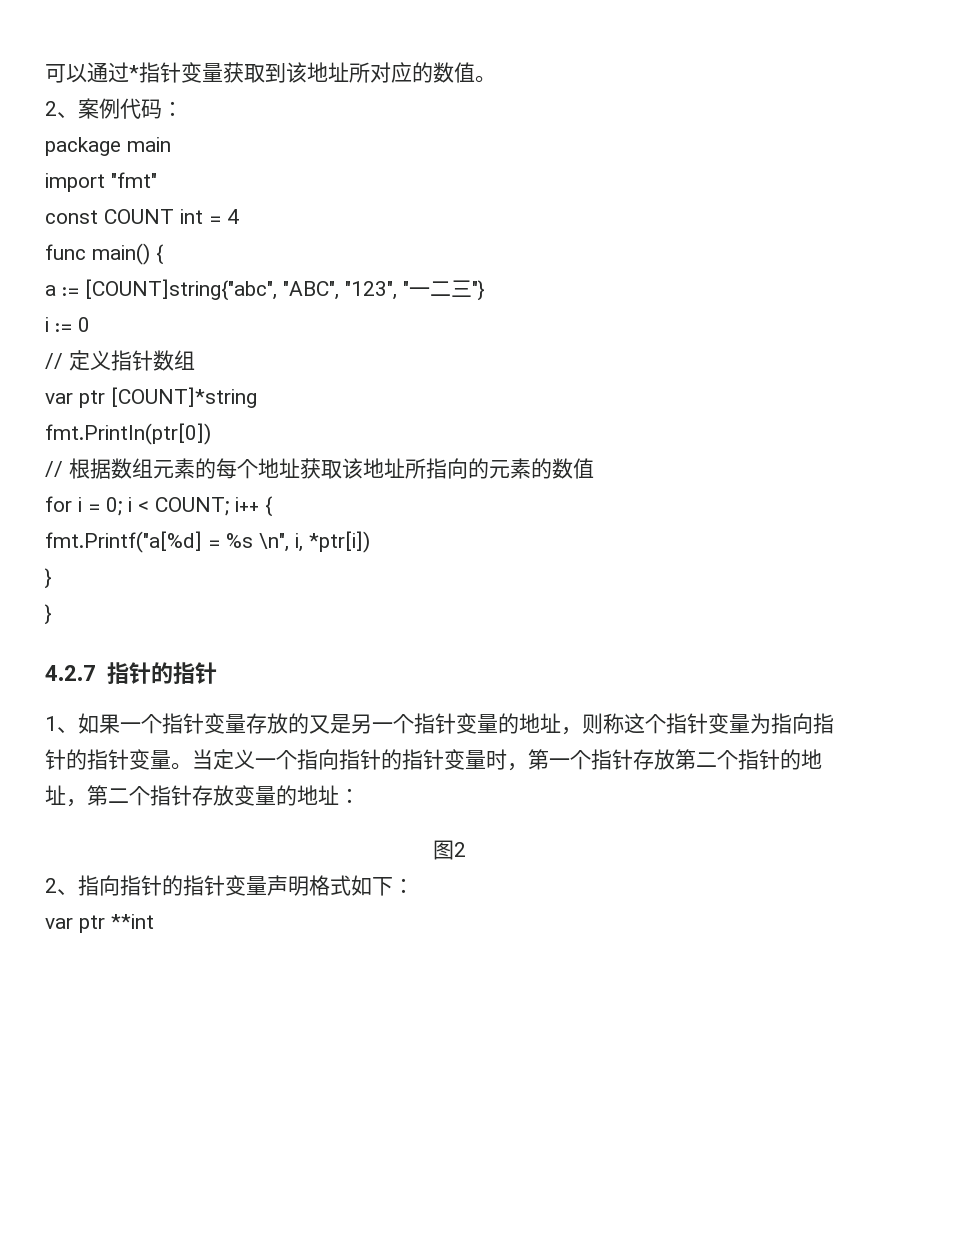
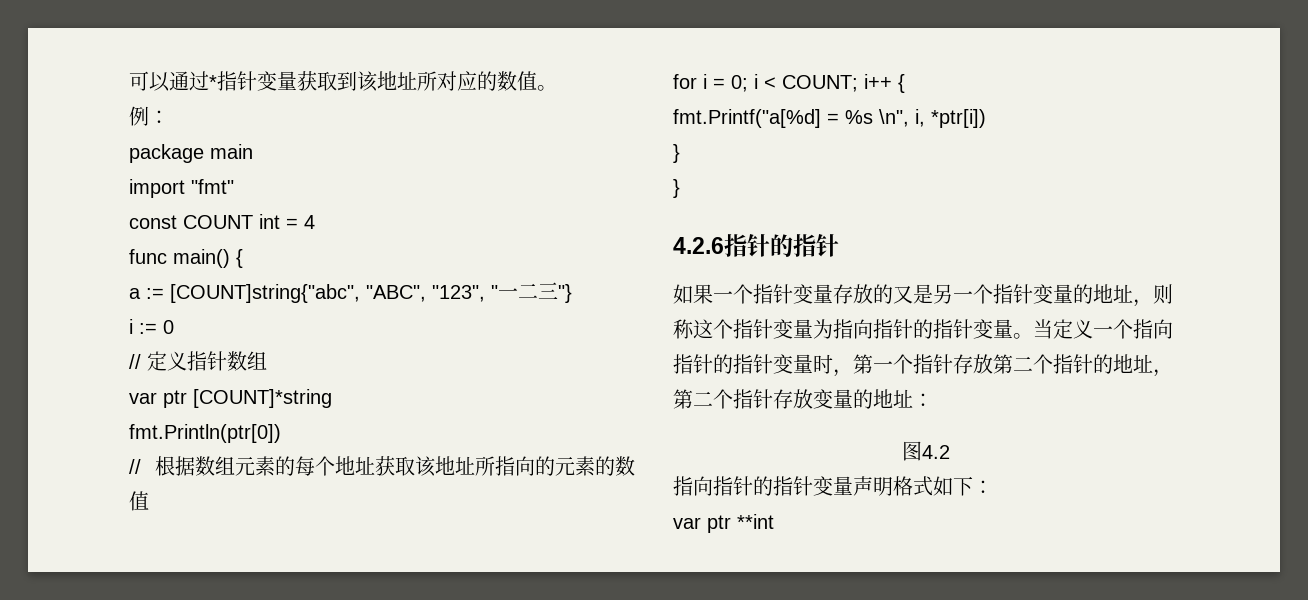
- 2、案例代码：
+ 例：
- 4.2.7指针的指针
+ 4.2.6指针的指针
- 1、如果一个指针变量存放的又是另一个指针变量的地址，则称这个指针变量为指向指针的指针变量。
+ 如果一个指针变量存放的又是另一个指针变量的地址，则称这个指针变量为指向指针的指针变量。
- 图2
- 2、指向指针的指针变量声明格式如下：
+ 图4.2
+ 指向指针的指针变量声明格式如下：

